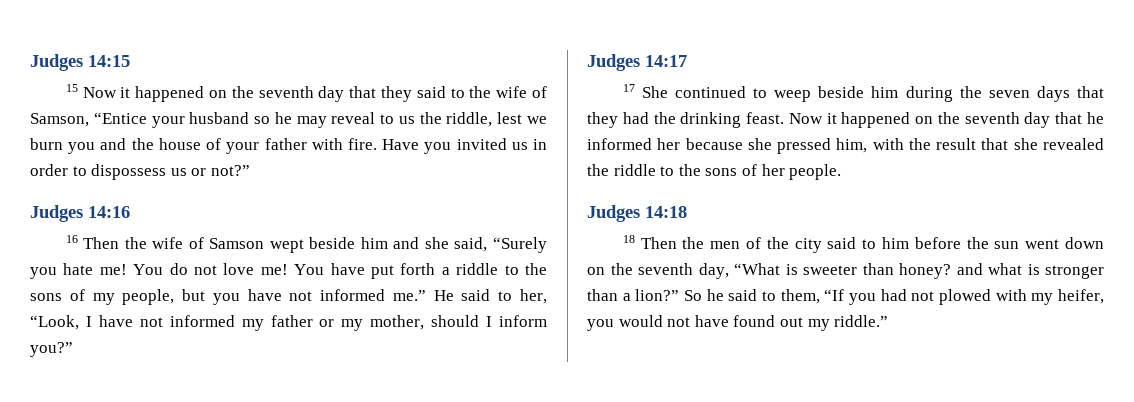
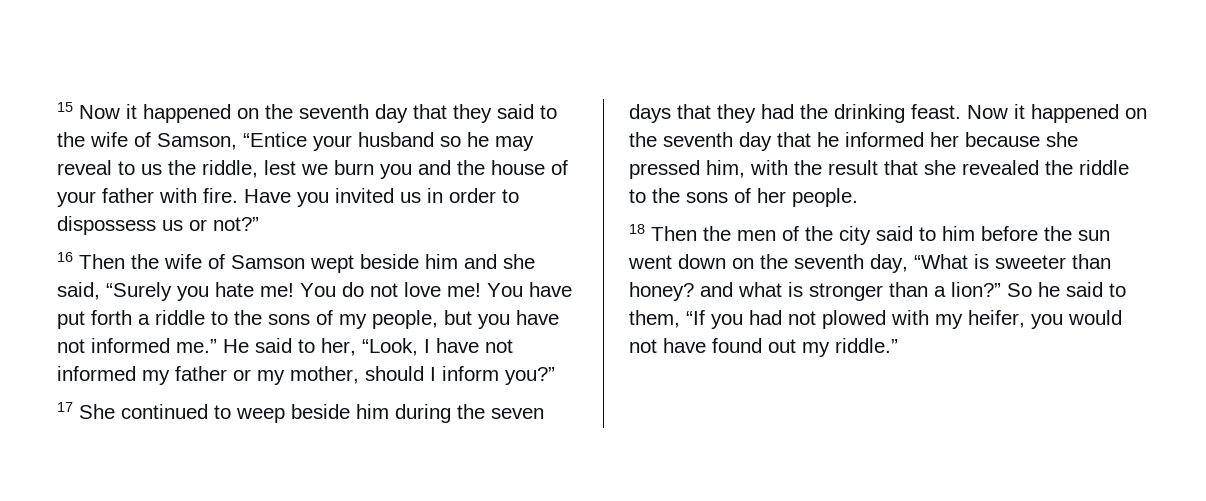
- Judges 14:15
- Judges 14:16
- Judges 14:17
- Judges 14:18

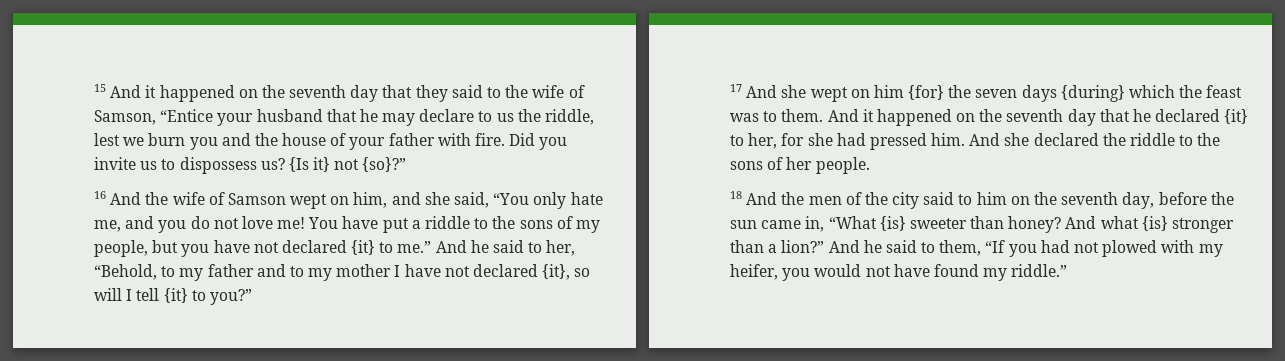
- 15 Now it happened on the seventh day that they said to the wife of Samson, “Entice your husband so he may reveal to us the riddle, lest we burn you and the house of your father with fire.
+ 15 And it happened on the seventh day that they said to the wife of Samson, “Entice your husband that he may declare to us the riddle, lest we burn you and the house of your father with fire.
- Have you invited us in order to dispossess us or not?”
+ Did you invite us to dispossess us? {Is it} not {so}?”
- 16 Then the wife of Samson wept beside him and she said, “Surely you hate me! You do not love me!
+ 16 And the wife of Samson wept on him, and she said, “You only hate me, and you do not love me!
- You have put forth a riddle to the sons of my people, but you have not informed me.” He said to her, “Look, I have not informed my father or my mother, should I inform you?”
- 17 She continued to weep beside him during the seven days that they had the drinking feast. Now it happened on the seventh day that he informed her because she pressed him, with the result that she revealed the riddle to the sons of her people.
+ You have put a riddle to the sons of my people, but you have not declared {it} to me.” And he said to her, “Behold, to my father and to my mother I have not declared {it}, so will I tell {it} to you?”
+ 17 And she wept on him {for} the seven days {during} which the feast was to them. And it happened on the seventh day that he declared {it} to her, for she had pressed him. And she declared the riddle to the sons of her people.
- 18 Then the men of the city said to him before the sun went down on the seventh day, “What is sweeter than honey? and what is stronger than a lion?”
+ 18 And the men of the city said to him on the seventh day, before the sun came in, “What {is} sweeter than honey? And what {is} stronger than a lion?”
- So he said to them, “If you had not plowed with my heifer, you would not have found out my riddle.”
+ And he said to them, “If you had not plowed with my heifer, you would not have found my riddle.”

